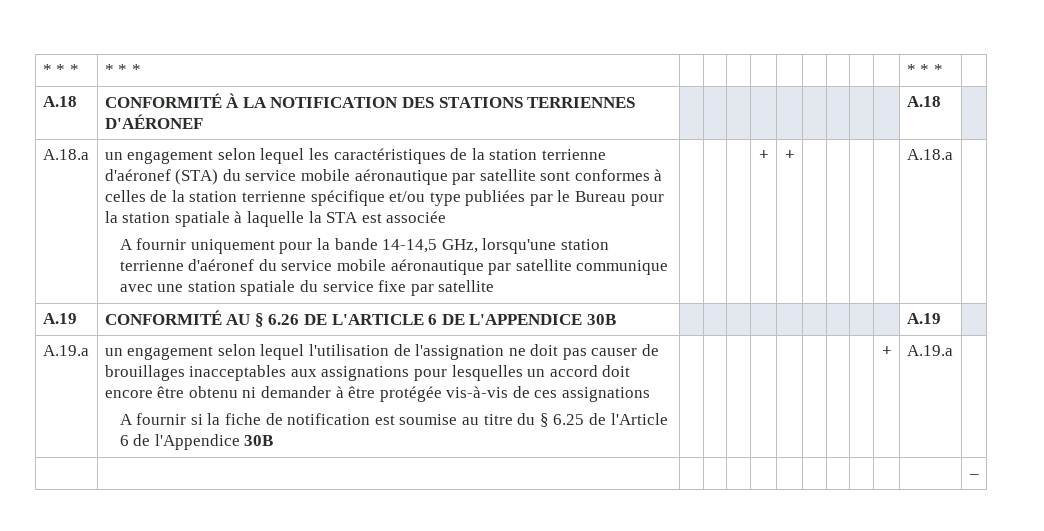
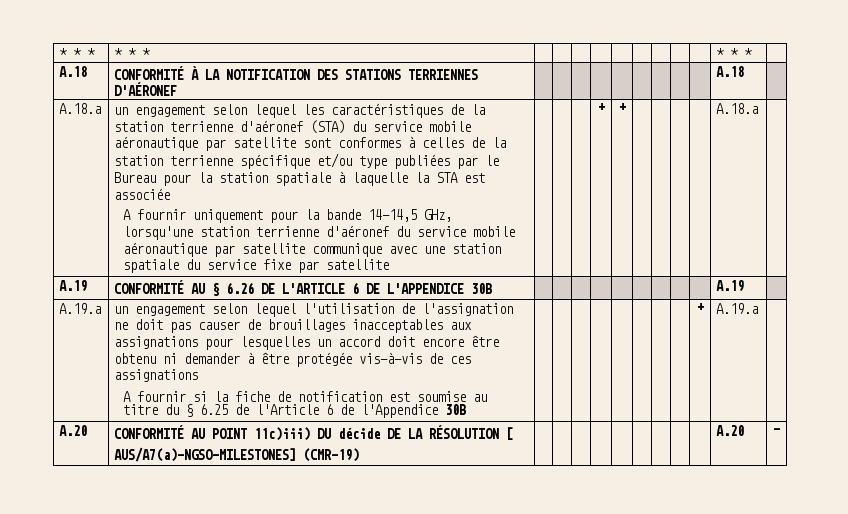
- | | | | | | | | | | | | –
+ A.20 | CONFORMITÉ AU POINT 11c)iii) DU décide DE LA RÉSOLUTION [
+ AUS/A7(a)-NGSO-MILESTONES] (CMR-19) | | | | | | | | | | A.20 | –

